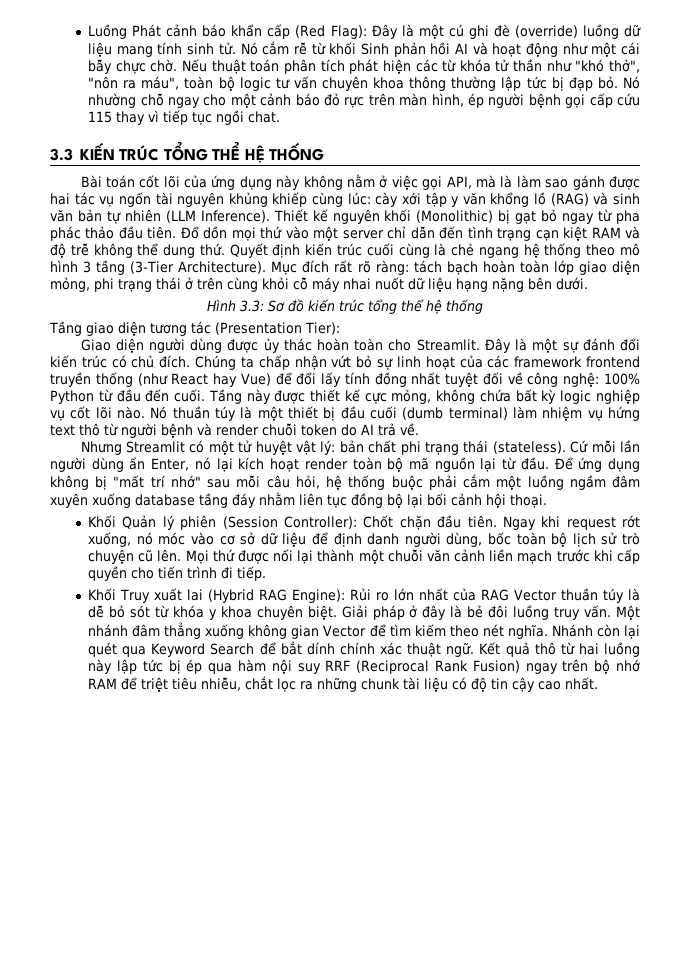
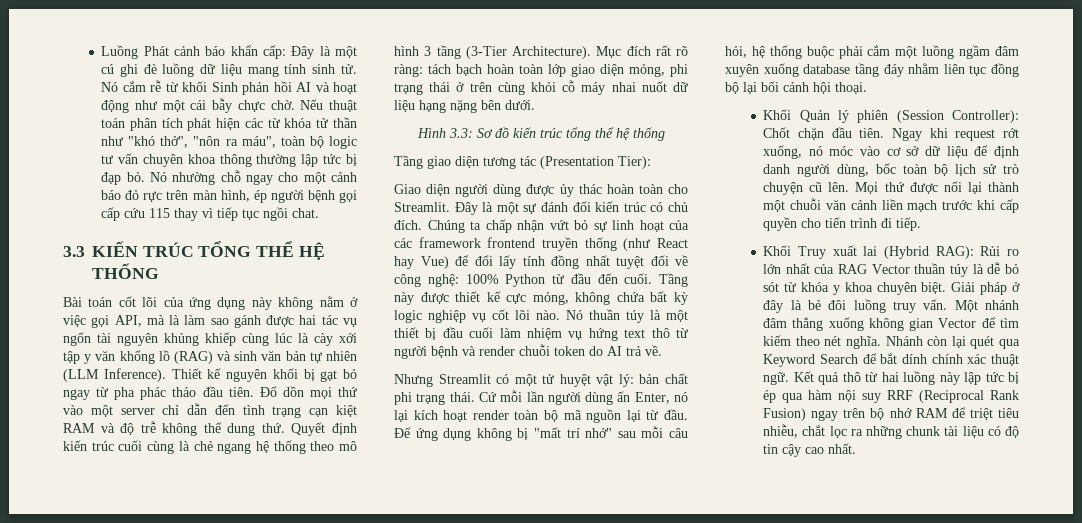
- Luồng Phát cảnh báo khẩn cấp (Red Flag): Đây là một cú ghi đè (override) luồng dữ liệu mang tính sinh tử.
+ Luồng Phát cảnh báo khẩn cấp: Đây là một cú ghi đè luồng dữ liệu mang tính sinh tử.
- Bài toán cốt lõi của ứng dụng này không nằm ở việc gọi API, mà là làm sao gánh được hai tác vụ ngốn tài nguyên khủng khiếp cùng lúc: cày xới tập y văn khổng lồ (RAG) và sinh văn bản tự nhiên (LLM Inference).
+ Bài toán cốt lõi của ứng dụng này không nằm ở việc gọi API, mà là làm sao gánh được hai tác vụ ngốn tài nguyên khủng khiếp cùng lúc là cày xới tập y văn khổng lồ (RAG) và sinh văn bản tự nhiên (LLM Inference).
- Thiết kế nguyên khối (Monolithic) bị gạt bỏ ngay từ pha phác thảo đầu tiên.
+ Thiết kế nguyên khối bị gạt bỏ ngay từ pha phác thảo đầu tiên.
- Nó thuần túy là một thiết bị đầu cuối (dumb terminal) làm nhiệm vụ hứng text thô từ người bệnh và render chuỗi token do AI trả về.
+ Nó thuần túy là một thiết bị đầu cuối làm nhiệm vụ hứng text thô từ người bệnh và render chuỗi token do AI trả về.
- Nhưng Streamlit có một tử huyệt vật lý: bản chất phi trạng thái (stateless).
+ Nhưng Streamlit có một tử huyệt vật lý: bản chất phi trạng thái.
- Khối Truy xuất lai (Hybrid RAG Engine): Rủi ro lớn nhất của RAG Vector thuần túy là dễ bỏ sót từ khóa y khoa chuyên biệt.
+ Khối Truy xuất lai (Hybrid RAG): Rủi ro lớn nhất của RAG Vector thuần túy là dễ bỏ sót từ khóa y khoa chuyên biệt.

